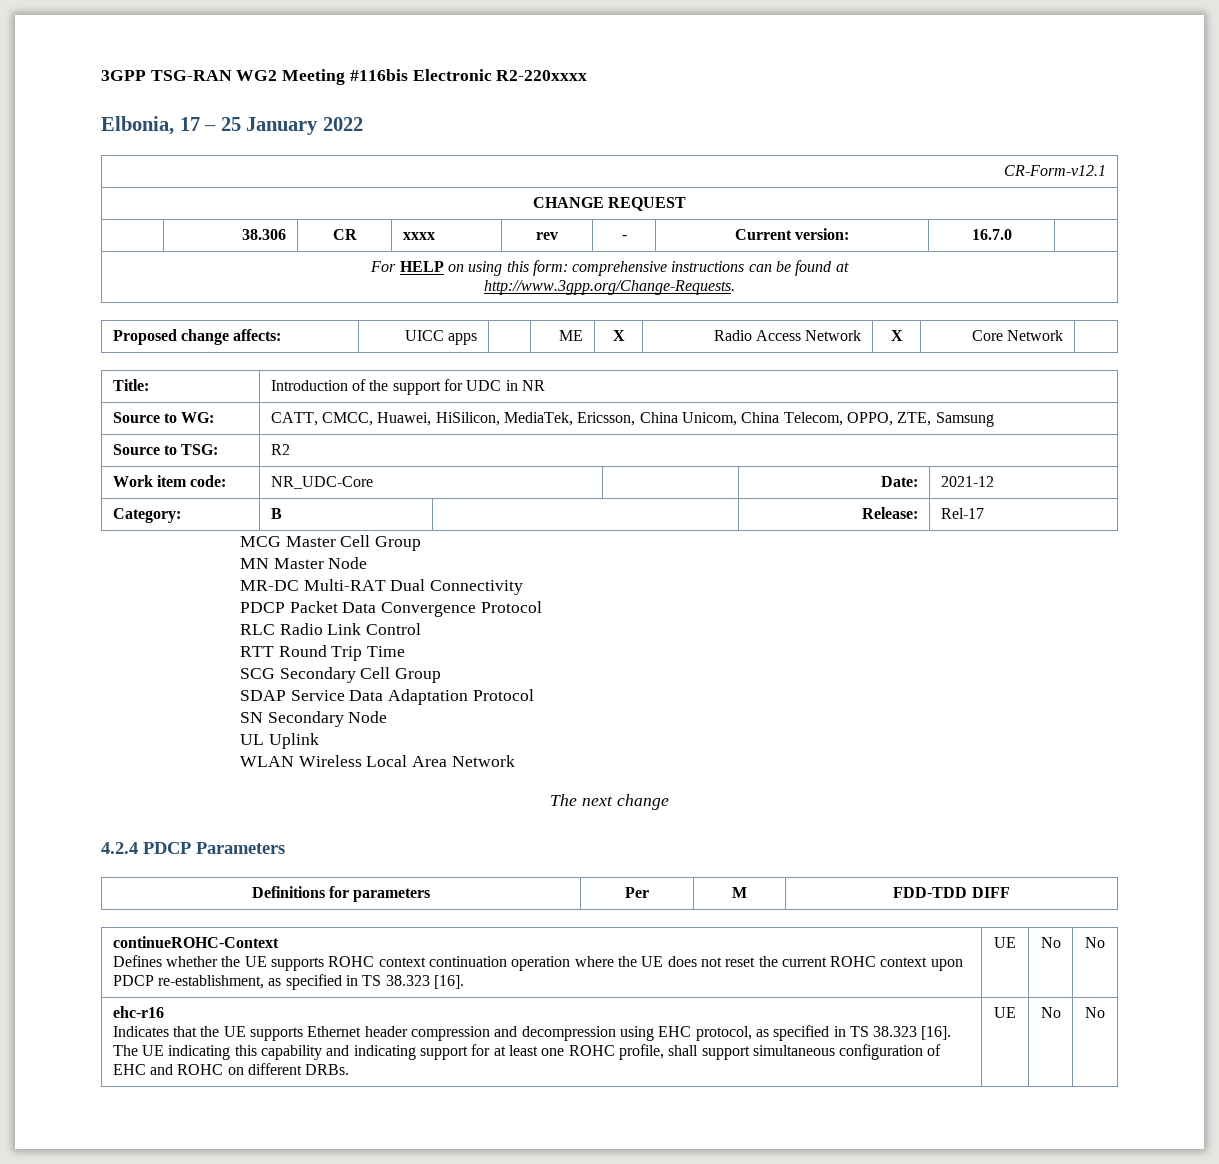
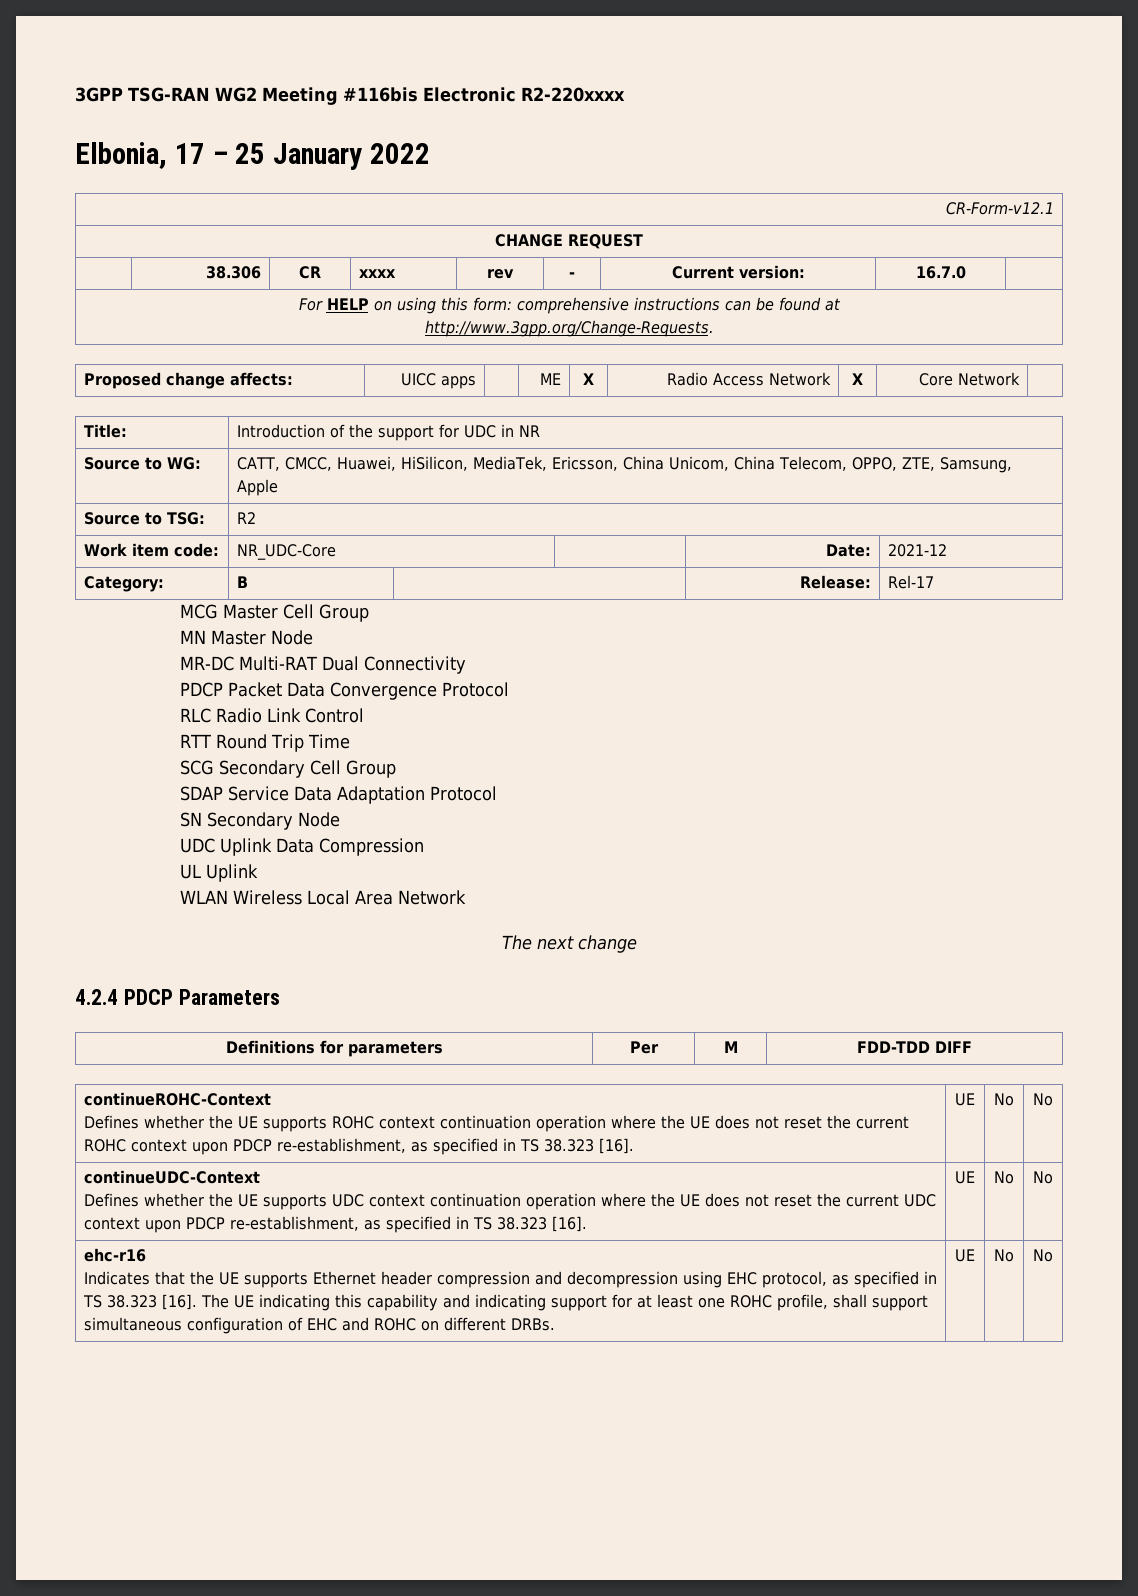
- Source to WG: | CATT, CMCC, Huawei, HiSilicon, MediaTek, Ericsson, China Unicom, China Telecom, OPPO, ZTE, Samsung
+ Source to WG: | CATT, CMCC, Huawei, HiSilicon, MediaTek, Ericsson, China Unicom, China Telecom, OPPO, ZTE, Samsung, Apple
+ UDC Uplink Data Compression
+ continueUDC-Context
+ Defines whether the UE supports UDC context continuation operation where the UE does not reset the current UDC context upon PDCP re-establishment, as specified in TS 38.323 [16]. | UE | No | No

